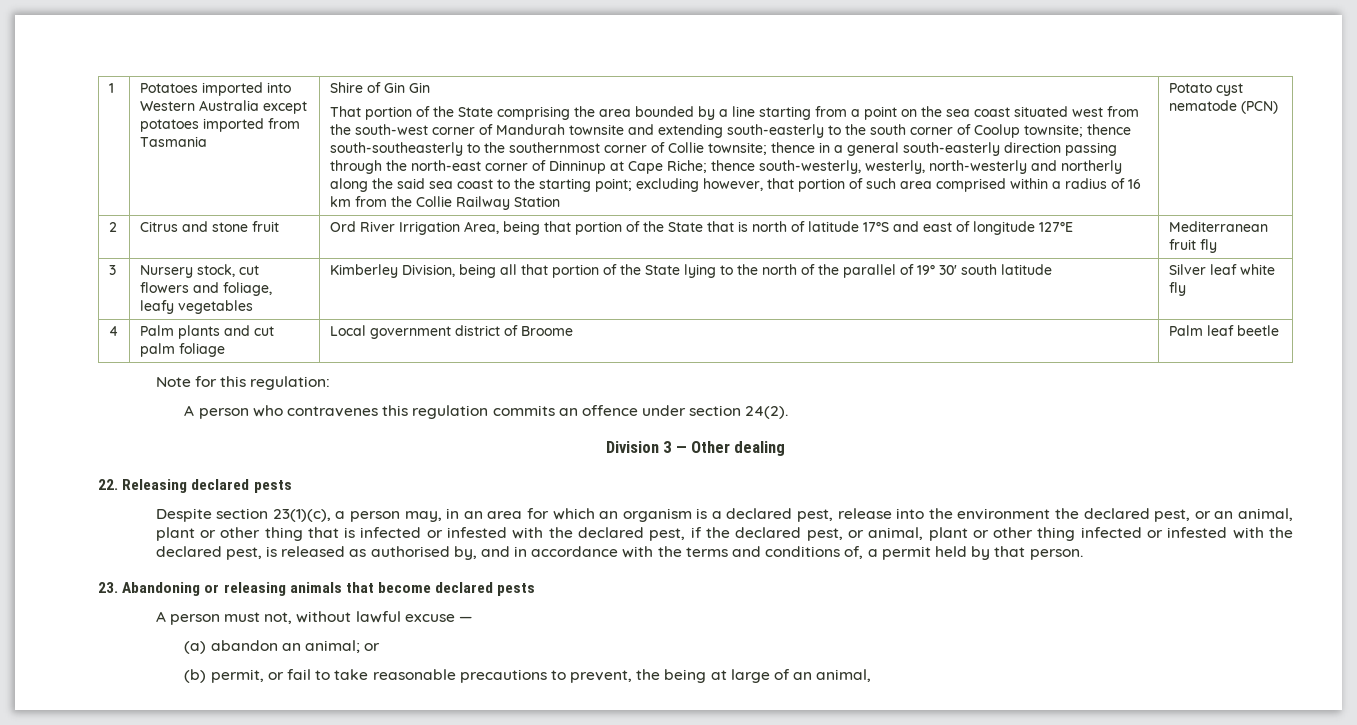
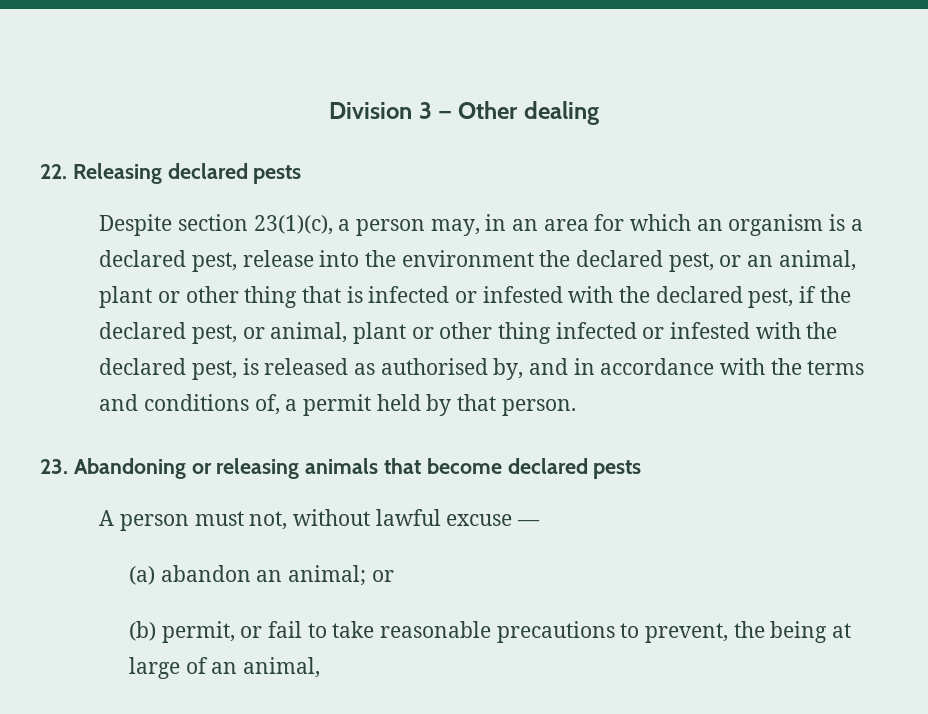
- 1 | Potatoes imported into Western Australia except potatoes imported from Tasmania | Shire of Gin Gin
- That portion of the State comprising the area bounded by a line starting from a point on the sea coast situated west from the south-west corner of Mandurah townsite and extending south-easterly to the south corner of Coolup townsite; thence south-southeasterly to the southernmost corner of Collie townsite; thence in a general south-easterly direction passing through the north-east corner of Dinninup at Cape Riche; thence south-westerly, westerly, north-westerly and northerly along the said sea coast to the starting point; excluding however, that portion of such area comprised within a radius of 16 km from the Collie Railway Station | Potato cyst nematode (PCN)
- 2 | Citrus and stone fruit | Ord River Irrigation Area, being that portion of the State that is north of latitude 17°S and east of longitude 127°E | Mediterranean fruit fly
- 3 | Nursery stock, cut flowers and foliage, leafy vegetables | Kimberley Division, being all that portion of the State lying to the north of the parallel of 19° 30' south latitude | Silver leaf white fly
- 4 | Palm plants and cut palm foliage | Local government district of Broome | Palm leaf beetle
- Note for this regulation:
- A person who contravenes this regulation commits an offence under section 24(2).

